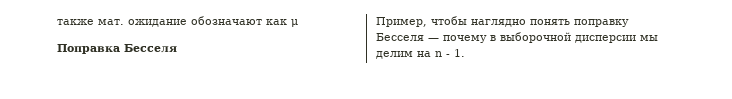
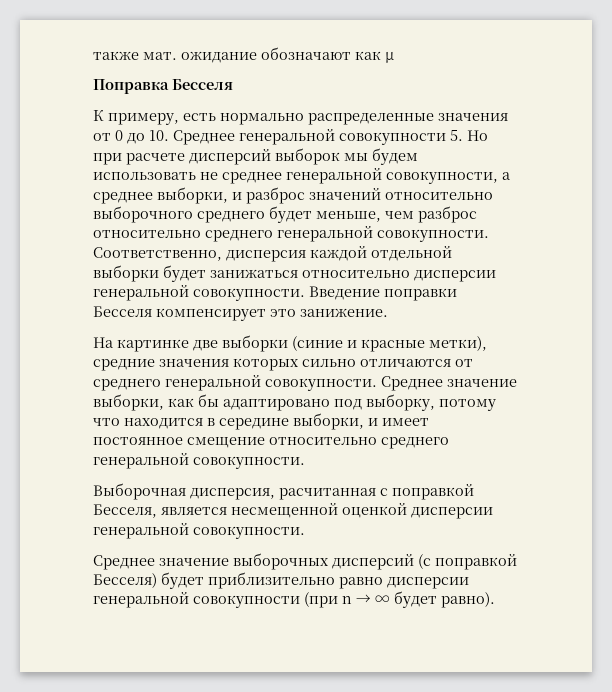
- Пример, чтобы наглядно понять поправку Бесселя — почему в выборочной дисперсии мы делим на n - 1.
+ К примеру, есть нормально распределенные значения от 0 до 10. Среднее генеральной совокупности 5. Но при расчете дисперсий выборок мы будем использовать не среднее генеральной совокупности, а среднее выборки, и разброс значений относительно выборочного среднего будет меньше, чем разброс относительно среднего генеральной совокупности. Соответственно, дисперсия каждой отдельной выборки будет занижаться относительно дисперсии генеральной совокупности. Введение поправки Бесселя компенсирует это занижение.
+ На картинке две выборки (синие и красные метки), средние значения которых сильно отличаются от среднего генеральной совокупности. Среднее значение выборки, как бы адаптировано под выборку, потому что находится в середине выборки, и имеет постоянное смещение относительно среднего генеральной совокупности.
+ Выборочная дисперсия, расчитанная с поправкой Бесселя, является несмещенной оценкой дисперсии генеральной совокупности.
+ Среднее значение выборочных дисперсий (с поправкой Бесселя) будет приблизительно равно дисперсии генеральной совокупности (при n → ∞ будет равно).

